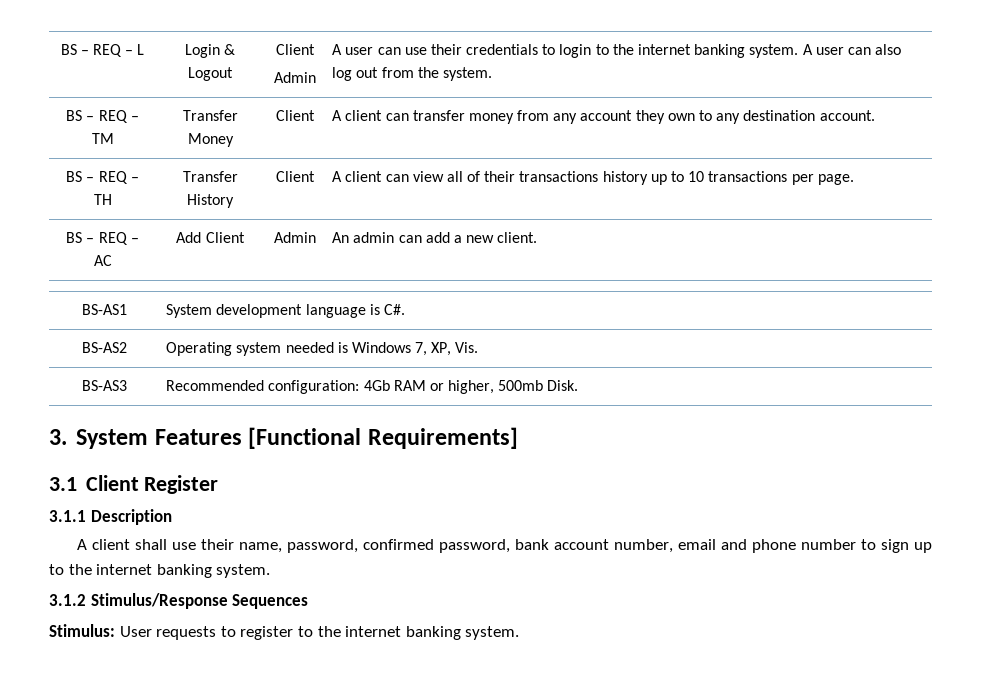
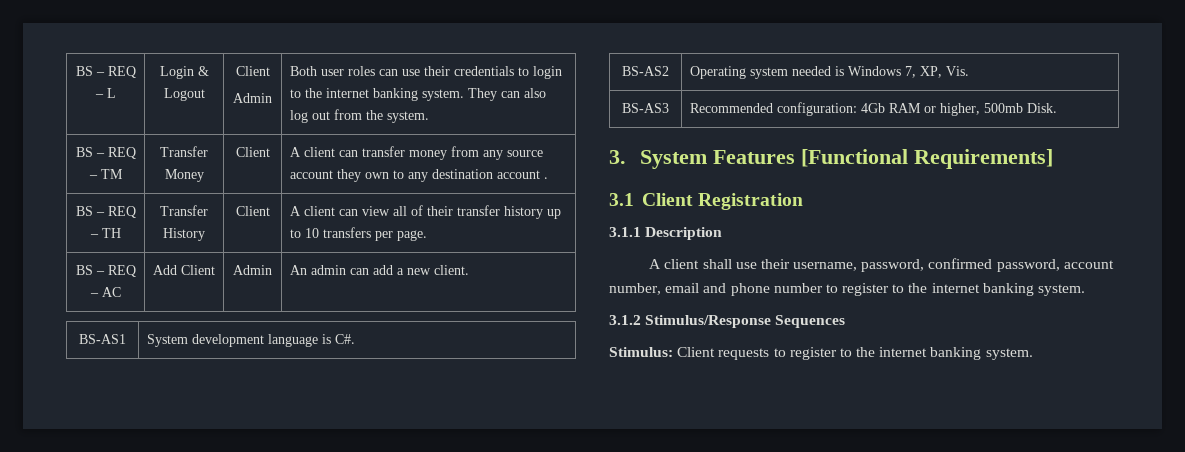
  BS – REQ – L | Login & Logout | Client
- Admin | A user can use their credentials to login to the internet banking system. A user can also log out from the system.
+ Admin | Both user roles can use their credentials to login to the internet banking system. They can also log out from the system.
- BS – REQ – TM | Transfer Money | Client | A client can transfer money from any account they own to any destination account.
+ BS – REQ – TM | Transfer Money | Client | A client can transfer money from any source account they own to any destination account .
- BS – REQ – TH | Transfer History | Client | A client can view all of their transactions history up to 10 transactions per page.
+ BS – REQ – TH | Transfer History | Client | A client can view all of their transfer history up to 10 transfers per page.
- 3.1 Client Register
+ 3.1 Client Registration
- A client shall use their name, password, confirmed password, bank account number, email and phone number to sign up to the internet banking system.
+ A client shall use their username, password, confirmed password, account number, email and phone number to register to the internet banking system.
- Stimulus: User requests to register to the internet banking system.
+ Stimulus: Client requests to register to the internet banking system.

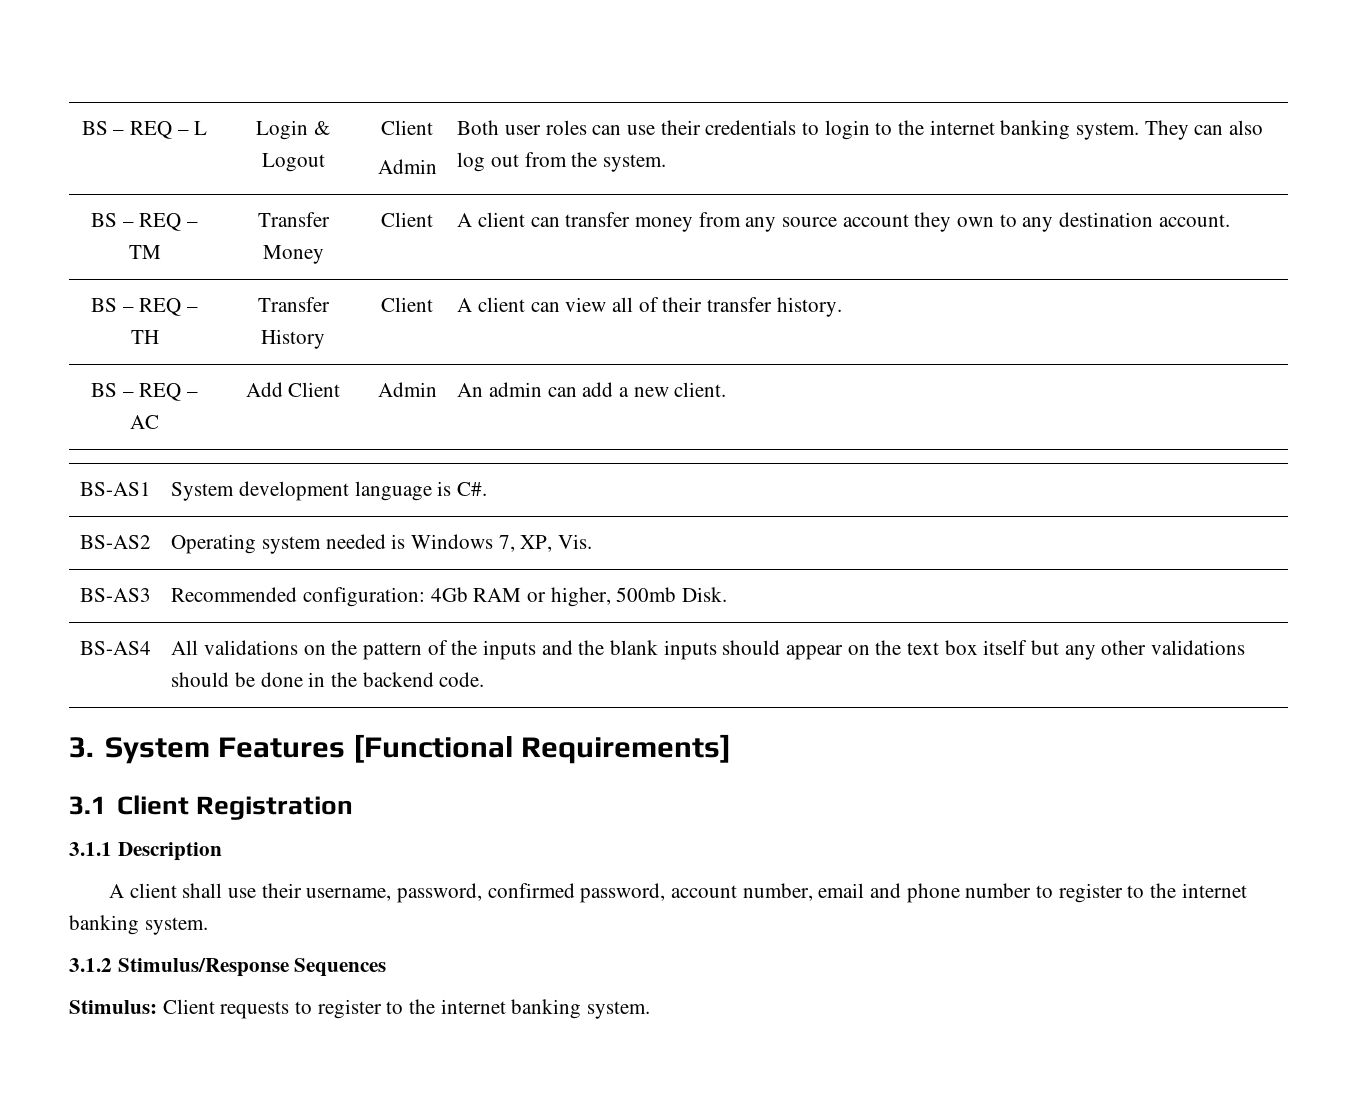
- BS – REQ – TM | Transfer Money | Client | A client can transfer money from any source account they own to any destination account .
+ BS – REQ – TM | Transfer Money | Client | A client can transfer money from any source account they own to any destination account.
- BS – REQ – TH | Transfer History | Client | A client can view all of their transfer history up to 10 transfers per page.
+ BS – REQ – TH | Transfer History | Client | A client can view all of their transfer history.
+ BS-AS4 | All validations on the pattern of the inputs and the blank inputs should appear on the text box itself but any other validations should be done in the backend code.

